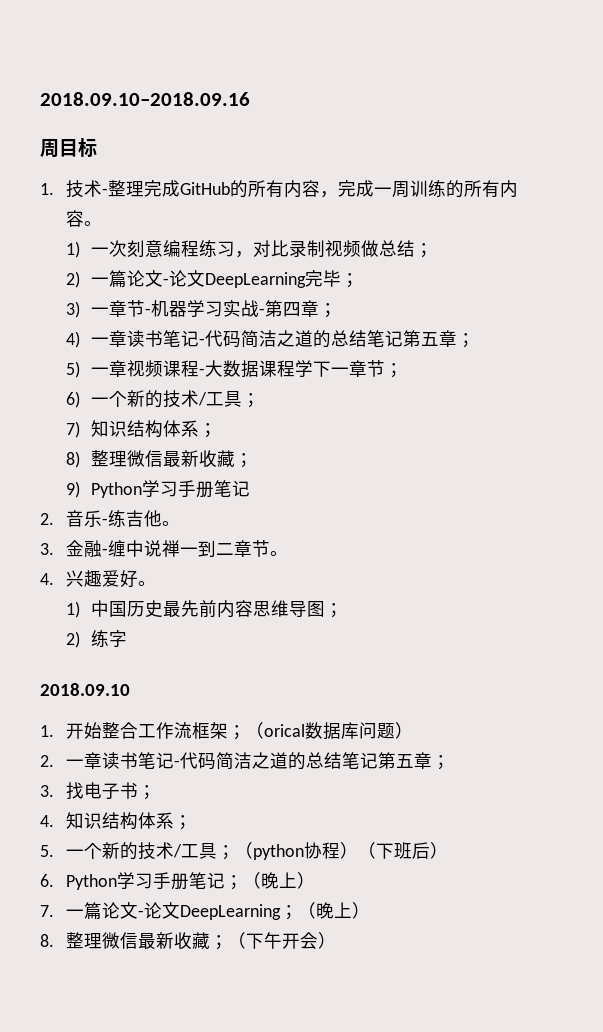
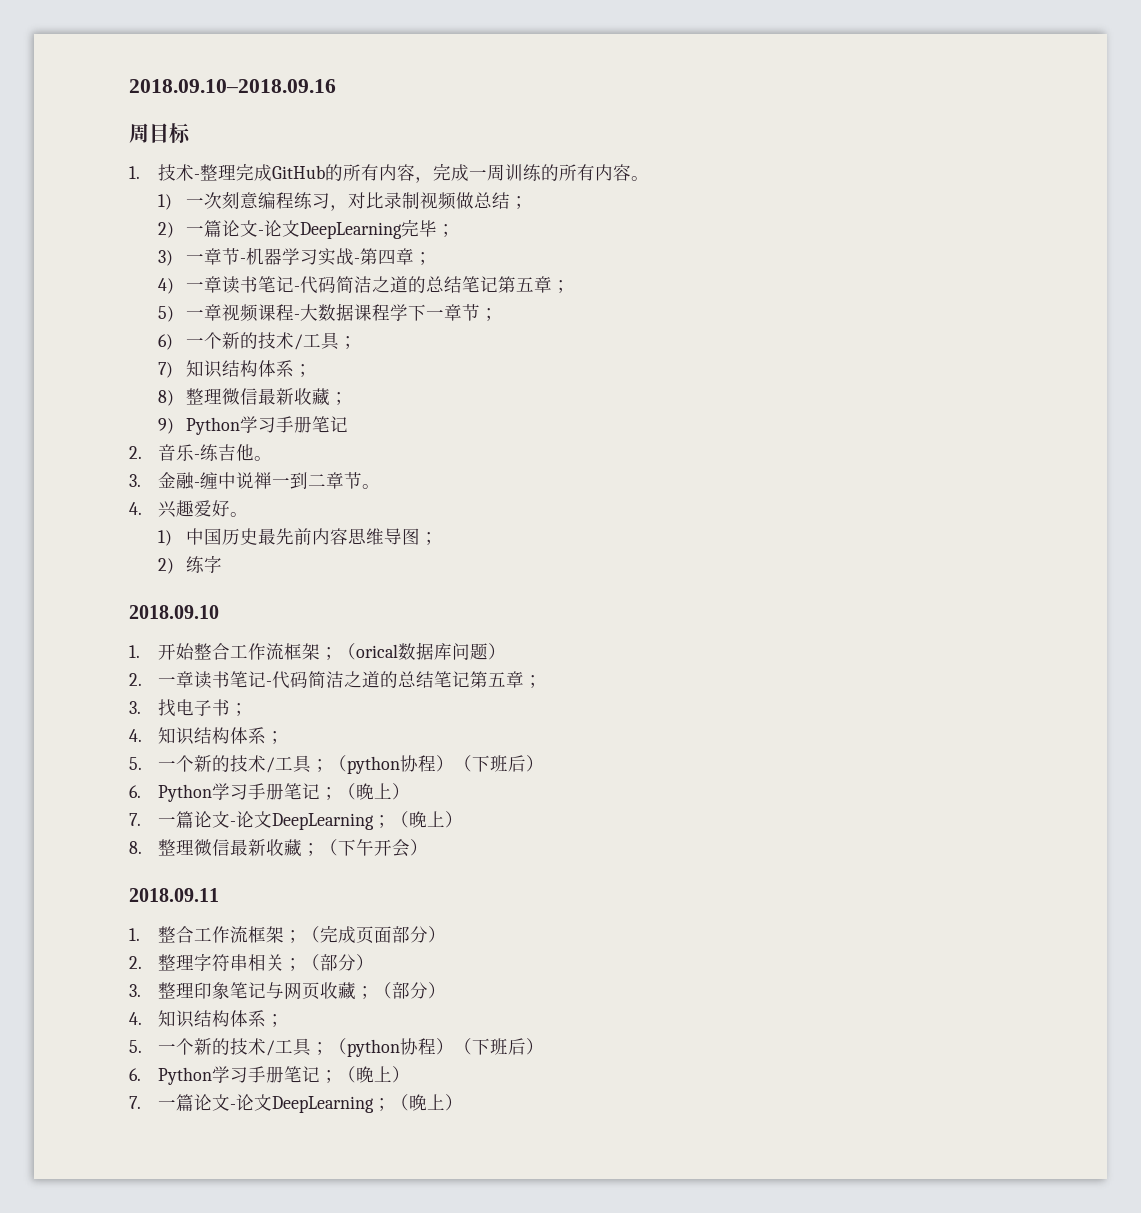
+ 2018.09.11
+ 1.整合工作流框架；（完成页面部分）
+ 2.整理字符串相关；（部分）
+ 3.整理印象笔记与网页收藏；（部分）
+ 4.知识结构体系；
+ 5.一个新的技术/工具；（python协程）（下班后）
+ 6. Python学习手册笔记；（晚上）
+ 7.一篇论文-论文DeepLearning；（晚上）

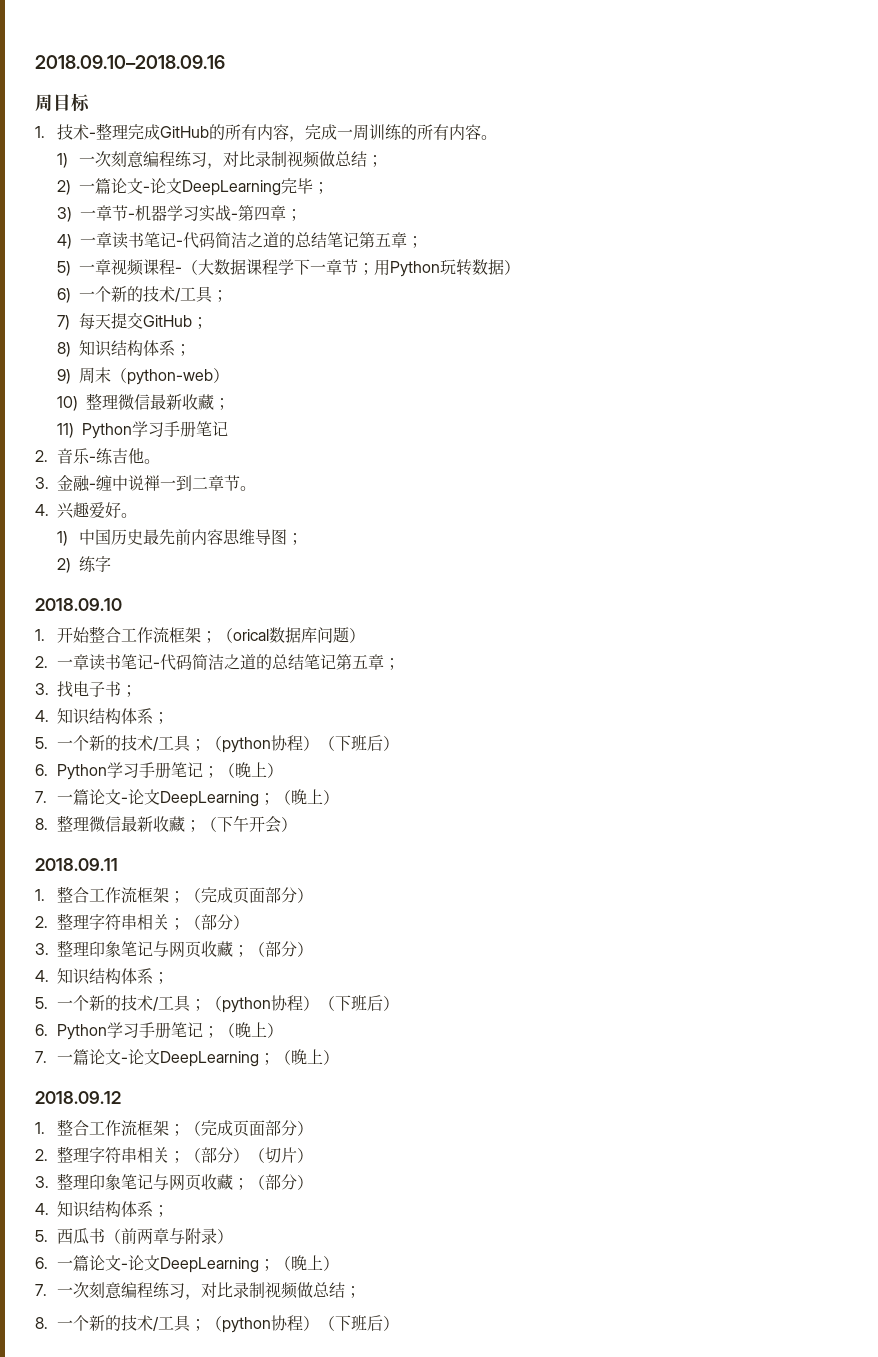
- 5)一章视频课程-大数据课程学下一章节；
+ 5)一章视频课程-（大数据课程学下一章节；用Python玩转数据）
- 7)知识结构体系；
- 8)整理微信最新收藏；
+ 7)每天提交GitHub；
+ 8)知识结构体系；
+ 9)周末（python-web）
+ 10)整理微信最新收藏；
- 9) Python学习手册笔记
+ 11) Python学习手册笔记
+ 2018.09.12
+ 1.整合工作流框架；（完成页面部分）
+ 2.整理字符串相关；（部分）（切片）
+ 3.整理印象笔记与网页收藏；（部分）
+ 4.知识结构体系；
+ 5.西瓜书（前两章与附录）
+ 6.一篇论文-论文DeepLearning；（晚上）
+ 7.一次刻意编程练习，对比录制视频做总结；
+ 8.一个新的技术/工具；（python协程）（下班后）

